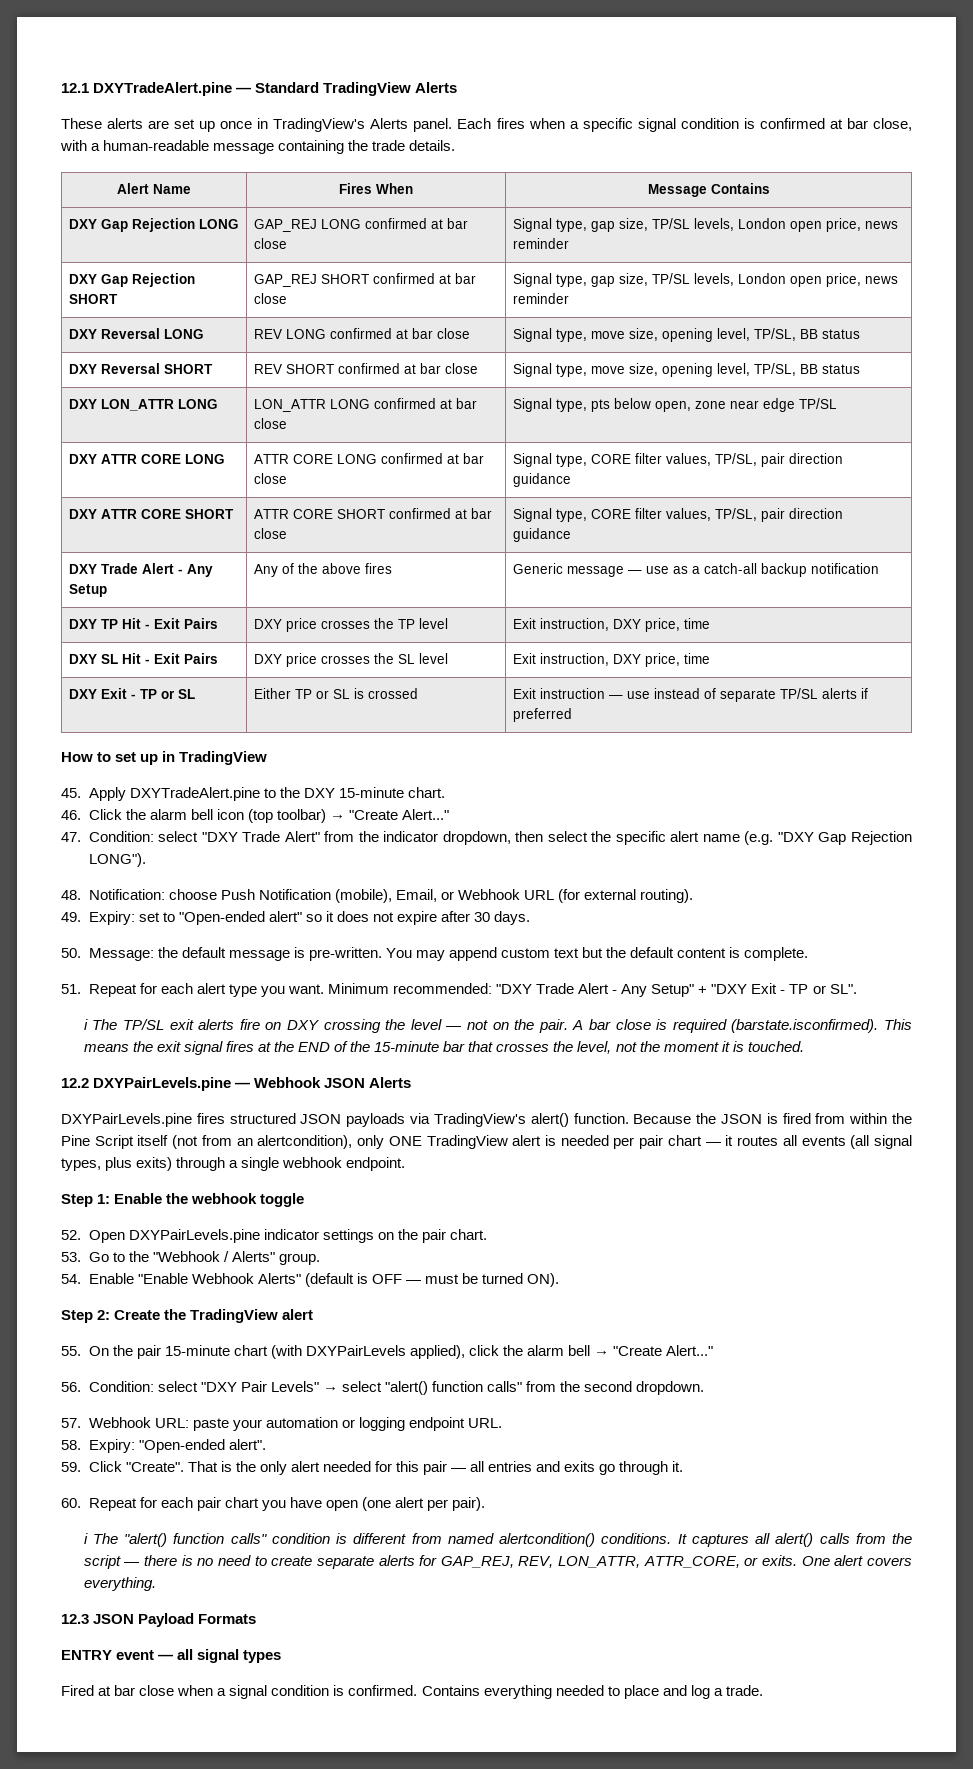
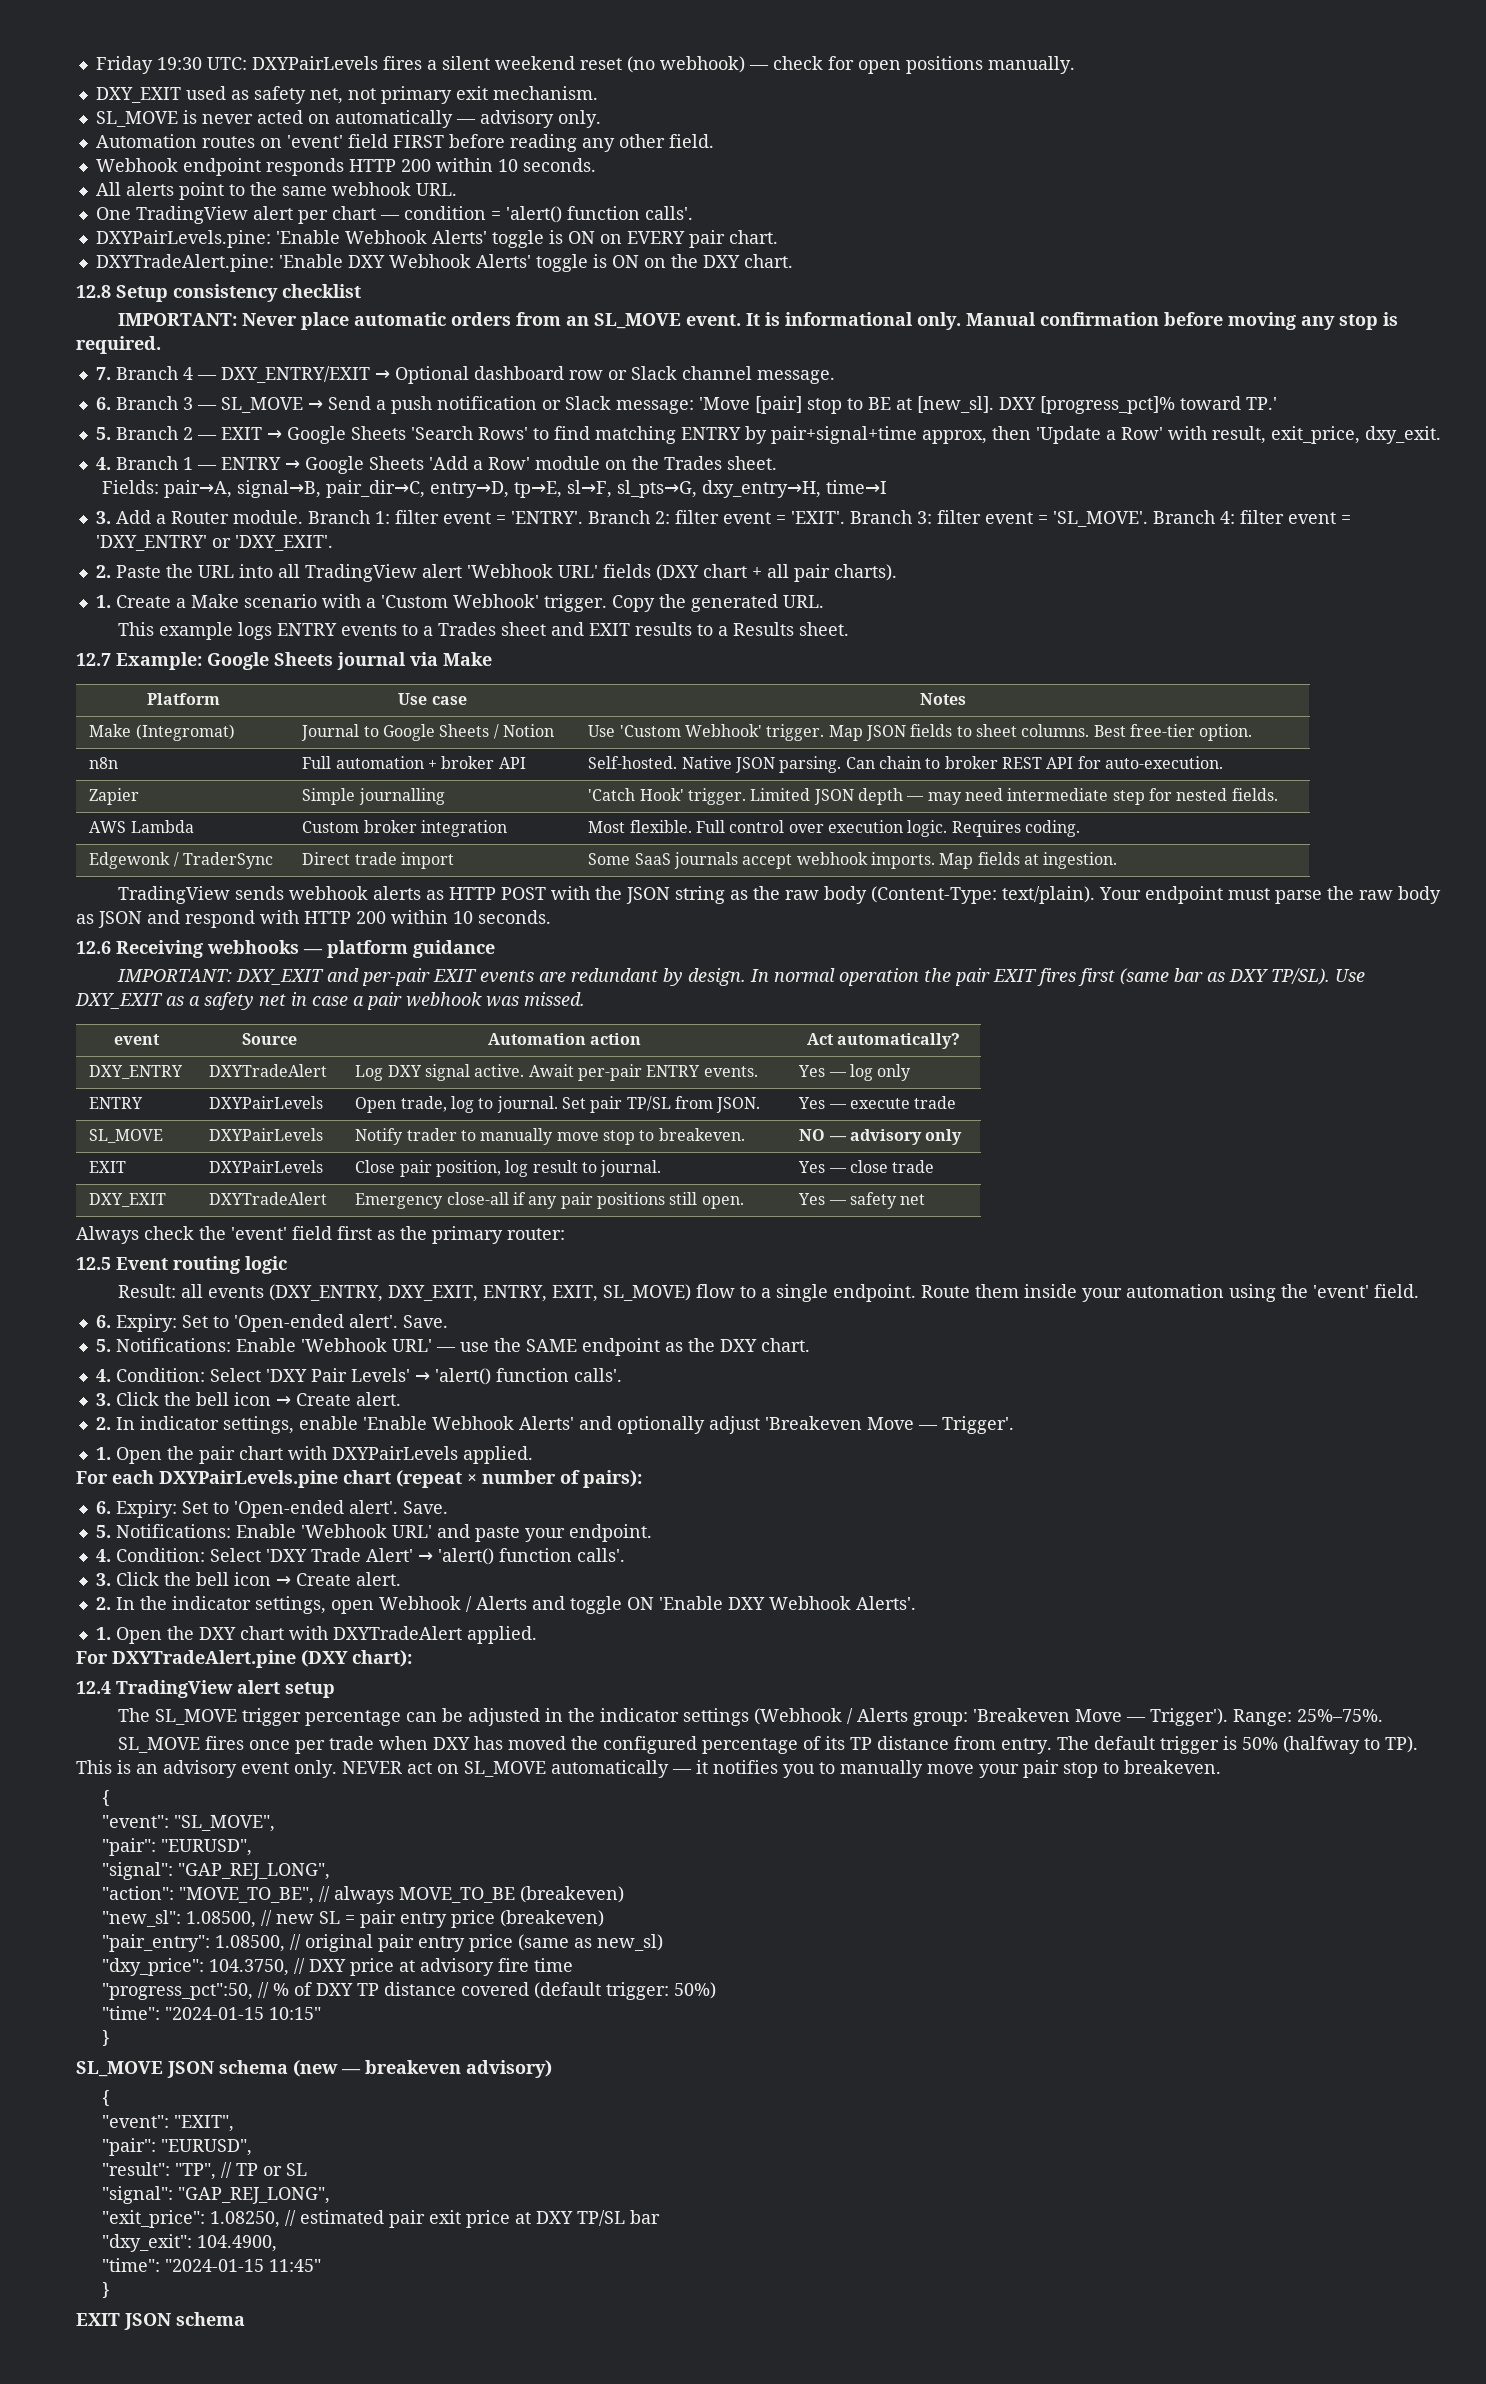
- 12.1 DXYTradeAlert.pine — Standard TradingView Alerts
- These alerts are set up once in TradingView's Alerts panel. Each fires when a specific signal condition is confirmed at bar close, with a human-readable message containing the trade details.
- Alert Name | Fires When | Message Contains
- DXY Gap Rejection LONG | GAP_REJ LONG confirmed at bar close | Signal type, gap size, TP/SL levels, London open price, news reminder
- DXY Gap Rejection SHORT | GAP_REJ SHORT confirmed at bar close | Signal type, gap size, TP/SL levels, London open price, news reminder
- DXY Reversal LONG | REV LONG confirmed at bar close | Signal type, move size, opening level, TP/SL, BB status
- DXY Reversal SHORT | REV SHORT confirmed at bar close | Signal type, move size, opening level, TP/SL, BB status
- DXY LON_ATTR LONG | LON_ATTR LONG confirmed at bar close | Signal type, pts below open, zone near edge TP/SL
- DXY ATTR CORE LONG | ATTR CORE LONG confirmed at bar close | Signal type, CORE filter values, TP/SL, pair direction guidance
- DXY ATTR CORE SHORT | ATTR CORE SHORT confirmed at bar close | Signal type, CORE filter values, TP/SL, pair direction guidance
- DXY Trade Alert - Any Setup | Any of the above fires | Generic message — use as a catch-all backup notification
- DXY TP Hit - Exit Pairs | DXY price crosses the TP level | Exit instruction, DXY price, time
- DXY SL Hit - Exit Pairs | DXY price crosses the SL level | Exit instruction, DXY price, time
- DXY Exit - TP or SL | Either TP or SL is crossed | Exit instruction — use instead of separate TP/SL alerts if preferred
- How to set up in TradingView
- 45. Apply DXYTradeAlert.pine to the DXY 15-minute chart.
- 46. Click the alarm bell icon (top toolbar) → "Create Alert..."
- 47. Condition: select "DXY Trade Alert" from the indicator dropdown, then select the specific alert name (e.g. "DXY Gap Rejection LONG").
- 48. Notification: choose Push Notification (mobile), Email, or Webhook URL (for external routing).
- 49. Expiry: set to "Open-ended alert" so it does not expire after 30 days.
- 50. Message: the default message is pre-written. You may append custom text but the default content is complete.
- 51. Repeat for each alert type you want. Minimum recommended: "DXY Trade Alert - Any Setup" + "DXY Exit - TP or SL".
- i The TP/SL exit alerts fire on DXY crossing the level — not on the pair. A bar close is required (barstate.isconfirmed). This means the exit signal fires at the END of the 15-minute bar that crosses the level, not the moment it is touched.
- 12.2 DXYPairLevels.pine — Webhook JSON Alerts
- DXYPairLevels.pine fires structured JSON payloads via TradingView's alert() function. Because the JSON is fired from within the Pine Script itself (not from an alertcondition), only ONE TradingView alert is needed per pair chart — it routes all events (all signal types, plus exits) through a single webhook endpoint.
- Step 1: Enable the webhook toggle
- 52. Open DXYPairLevels.pine indicator settings on the pair chart.
- 53. Go to the "Webhook / Alerts" group.
- 54. Enable "Enable Webhook Alerts" (default is OFF — must be turned ON).
- Step 2: Create the TradingView alert
- 55. On the pair 15-minute chart (with DXYPairLevels applied), click the alarm bell → "Create Alert..."
- 56. Condition: select "DXY Pair Levels" → select "alert() function calls" from the second dropdown.
- 57. Webhook URL: paste your automation or logging endpoint URL.
- 58. Expiry: "Open-ended alert".
- 59. Click "Create". That is the only alert needed for this pair — all entries and exits go through it.
- 60. Repeat for each pair chart you have open (one alert per pair).
- i The "alert() function calls" condition is different from named alertcondition() conditions. It captures all alert() calls from the script — there is no need to create separate alerts for GAP_REJ, REV, LON_ATTR, ATTR_CORE, or exits. One alert covers everything.
- 12.3 JSON Payload Formats
- ENTRY event — all signal types
- Fired at bar close when a signal condition is confirmed. Contains everything needed to place and log a trade.
+ Friday 19:30 UTC: DXYPairLevels fires a silent weekend reset (no webhook) — check for open positions manually.
+ DXY_EXIT used as safety net, not primary exit mechanism.
+ SL_MOVE is never acted on automatically — advisory only.
+ Automation routes on 'event' field FIRST before reading any other field.
+ Webhook endpoint responds HTTP 200 within 10 seconds.
+ All alerts point to the same webhook URL.
+ One TradingView alert per chart — condition = 'alert() function calls'.
+ DXYPairLevels.pine: 'Enable Webhook Alerts' toggle is ON on EVERY pair chart.
+ DXYTradeAlert.pine: 'Enable DXY Webhook Alerts' toggle is ON on the DXY chart.
+ 12.8 Setup consistency checklist
+ IMPORTANT: Never place automatic orders from an SL_MOVE event. It is informational only. Manual confirmation before moving any stop is required.
+ 7. Branch 4 — DXY_ENTRY/EXIT → Optional dashboard row or Slack channel message.
+ 6. Branch 3 — SL_MOVE → Send a push notification or Slack message: 'Move [pair] stop to BE at [new_sl]. DXY [progress_pct]% toward TP.'
+ 5. Branch 2 — EXIT → Google Sheets 'Search Rows' to find matching ENTRY by pair+signal+time approx, then 'Update a Row' with result, exit_price, dxy_exit.
+ 4. Branch 1 — ENTRY → Google Sheets 'Add a Row' module on the Trades sheet.
+ Fields: pair→A, signal→B, pair_dir→C, entry→D, tp→E, sl→F, sl_pts→G, dxy_entry→H, time→I
+ 3. Add a Router module. Branch 1: filter event = 'ENTRY'. Branch 2: filter event = 'EXIT'. Branch 3: filter event = 'SL_MOVE'. Branch 4: filter event = 'DXY_ENTRY' or 'DXY_EXIT'.
+ 2. Paste the URL into all TradingView alert 'Webhook URL' fields (DXY chart + all pair charts).
+ 1. Create a Make scenario with a 'Custom Webhook' trigger. Copy the generated URL.
+ This example logs ENTRY events to a Trades sheet and EXIT results to a Results sheet.
+ 12.7 Example: Google Sheets journal via Make
+ Platform | Use case | Notes
+ Make (Integromat) | Journal to Google Sheets / Notion | Use 'Custom Webhook' trigger. Map JSON fields to sheet columns. Best free-tier option.
+ n8n | Full automation + broker API | Self-hosted. Native JSON parsing. Can chain to broker REST API for auto-execution.
+ Zapier | Simple journalling | 'Catch Hook' trigger. Limited JSON depth — may need intermediate step for nested fields.
+ AWS Lambda | Custom broker integration | Most flexible. Full control over execution logic. Requires coding.
+ Edgewonk / TraderSync | Direct trade import | Some SaaS journals accept webhook imports. Map fields at ingestion.
+ TradingView sends webhook alerts as HTTP POST with the JSON string as the raw body (Content-Type: text/plain). Your endpoint must parse the raw body as JSON and respond with HTTP 200 within 10 seconds.
+ 12.6 Receiving webhooks — platform guidance
+ IMPORTANT: DXY_EXIT and per-pair EXIT events are redundant by design. In normal operation the pair EXIT fires first (same bar as DXY TP/SL). Use DXY_EXIT as a safety net in case a pair webhook was missed.
+ event | Source | Automation action | Act automatically?
+ DXY_ENTRY | DXYTradeAlert | Log DXY signal active. Await per-pair ENTRY events. | Yes — log only
+ ENTRY | DXYPairLevels | Open trade, log to journal. Set pair TP/SL from JSON. | Yes — execute trade
+ SL_MOVE | DXYPairLevels | Notify trader to manually move stop to breakeven. | NO — advisory only
+ EXIT | DXYPairLevels | Close pair position, log result to journal. | Yes — close trade
+ DXY_EXIT | DXYTradeAlert | Emergency close-all if any pair positions still open. | Yes — safety net
+ Always check the 'event' field first as the primary router:
+ 12.5 Event routing logic
+ Result: all events (DXY_ENTRY, DXY_EXIT, ENTRY, EXIT, SL_MOVE) flow to a single endpoint. Route them inside your automation using the 'event' field.
+ 6. Expiry: Set to 'Open-ended alert'. Save.
+ 5. Notifications: Enable 'Webhook URL' — use the SAME endpoint as the DXY chart.
+ 4. Condition: Select 'DXY Pair Levels' → 'alert() function calls'.
+ 3. Click the bell icon → Create alert.
+ 2. In indicator settings, enable 'Enable Webhook Alerts' and optionally adjust 'Breakeven Move — Trigger'.
+ 1. Open the pair chart with DXYPairLevels applied.
+ For each DXYPairLevels.pine chart (repeat × number of pairs):
+ 6. Expiry: Set to 'Open-ended alert'. Save.
+ 5. Notifications: Enable 'Webhook URL' and paste your endpoint.
+ 4. Condition: Select 'DXY Trade Alert' → 'alert() function calls'.
+ 3. Click the bell icon → Create alert.
+ 2. In the indicator settings, open Webhook / Alerts and toggle ON 'Enable DXY Webhook Alerts'.
+ 1. Open the DXY chart with DXYTradeAlert applied.
+ For DXYTradeAlert.pine (DXY chart):
+ 12.4 TradingView alert setup
+ The SL_MOVE trigger percentage can be adjusted in the indicator settings (Webhook / Alerts group: 'Breakeven Move — Trigger'). Range: 25%–75%.
+ SL_MOVE fires once per trade when DXY has moved the configured percentage of its TP distance from entry. The default trigger is 50% (halfway to TP). This is an advisory event only. NEVER act on SL_MOVE automatically — it notifies you to manually move your pair stop to breakeven.
+ {
+ "event": "SL_MOVE",
+ "pair": "EURUSD",
+ "signal": "GAP_REJ_LONG",
+ "action": "MOVE_TO_BE", // always MOVE_TO_BE (breakeven)
+ "new_sl": 1.08500, // new SL = pair entry price (breakeven)
+ "pair_entry": 1.08500, // original pair entry price (same as new_sl)
+ "dxy_price": 104.3750, // DXY price at advisory fire time
+ "progress_pct":50, // % of DXY TP distance covered (default trigger: 50%)
+ "time": "2024-01-15 10:15"
+ }
+ SL_MOVE JSON schema (new — breakeven advisory)
+ {
+ "event": "EXIT",
+ "pair": "EURUSD",
+ "result": "TP", // TP or SL
+ "signal": "GAP_REJ_LONG",
+ "exit_price": 1.08250, // estimated pair exit price at DXY TP/SL bar
+ "dxy_exit": 104.4900,
+ "time": "2024-01-15 11:45"
+ }
+ EXIT JSON schema

